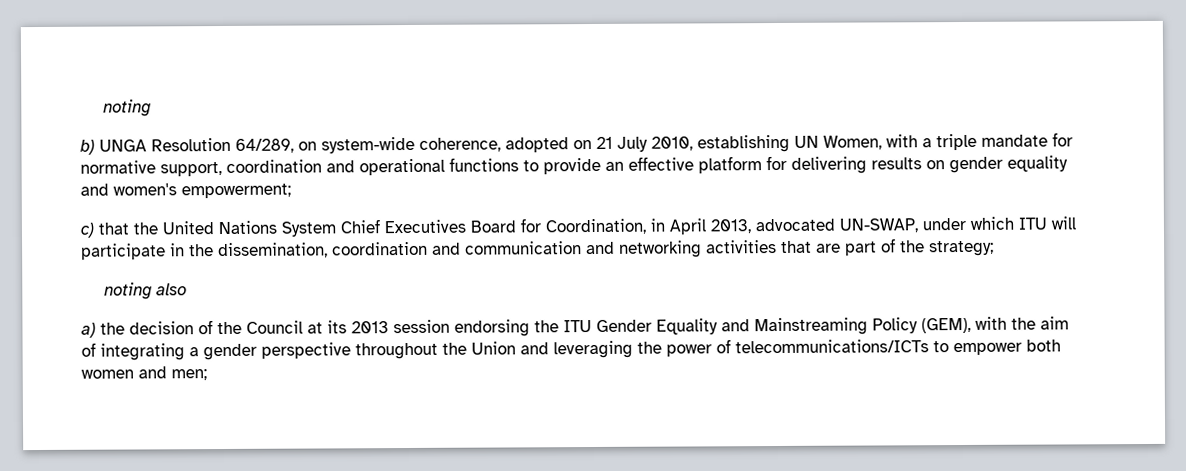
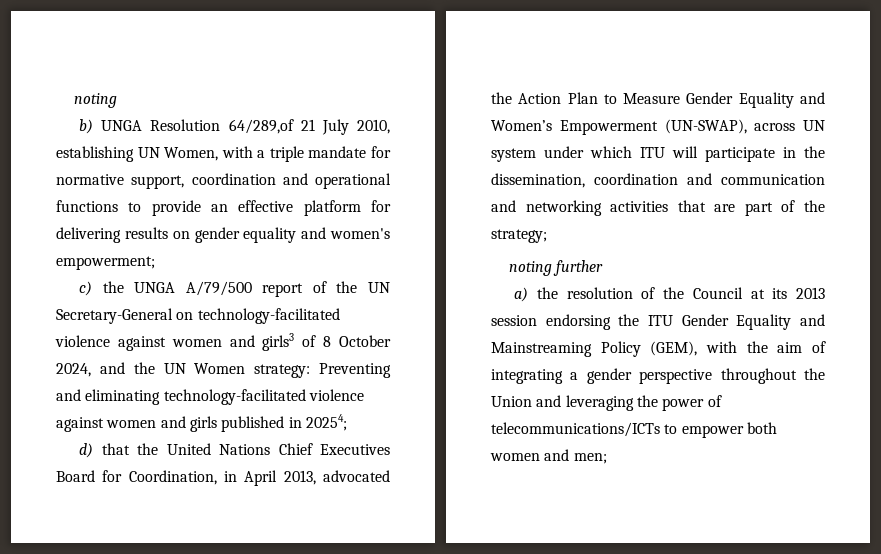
- b) UNGA Resolution 64/289, on system-wide coherence, adopted on 21 July 2010, establishing UN Women, with a triple mandate for normative support, coordination and operational functions to provide an effective platform for delivering results on gender equality and women's empowerment;
+ b) UNGA Resolution 64/289,of 21 July 2010, establishing UN Women, with a triple mandate for normative support, coordination and operational functions to provide an effective platform for delivering results on gender equality and women's empowerment;
- c) that the United Nations System Chief Executives Board for Coordination, in April 2013, advocated UN-SWAP, under which ITU will participate in the dissemination, coordination and communication and networking activities that are part of the strategy;
+ c) the UNGA A/79/500 report of the UN Secretary-General on technology-facilitated violence against women and girls3 of 8 October 2024, and the UN Women strategy: Preventing and eliminating technology-facilitated violence against women and girls published in 20254;
+ d) that the United Nations Chief Executives Board for Coordination, in April 2013, advocated the Action Plan to Measure Gender Equality and Women’s Empowerment (UN-SWAP), across UN system under which ITU will participate in the dissemination, coordination and communication and networking activities that are part of the strategy;
- noting also
+ noting further
- a) the decision of the Council at its 2013 session endorsing the ITU Gender Equality and Mainstreaming Policy (GEM), with the aim of integrating a gender perspective throughout the Union and leveraging the power of telecommunications/ICTs to empower both women and men;
+ a) the resolution of the Council at its 2013 session endorsing the ITU Gender Equality and Mainstreaming Policy (GEM), with the aim of integrating a gender perspective throughout the Union and leveraging the power of telecommunications/ICTs to empower both women and men;

